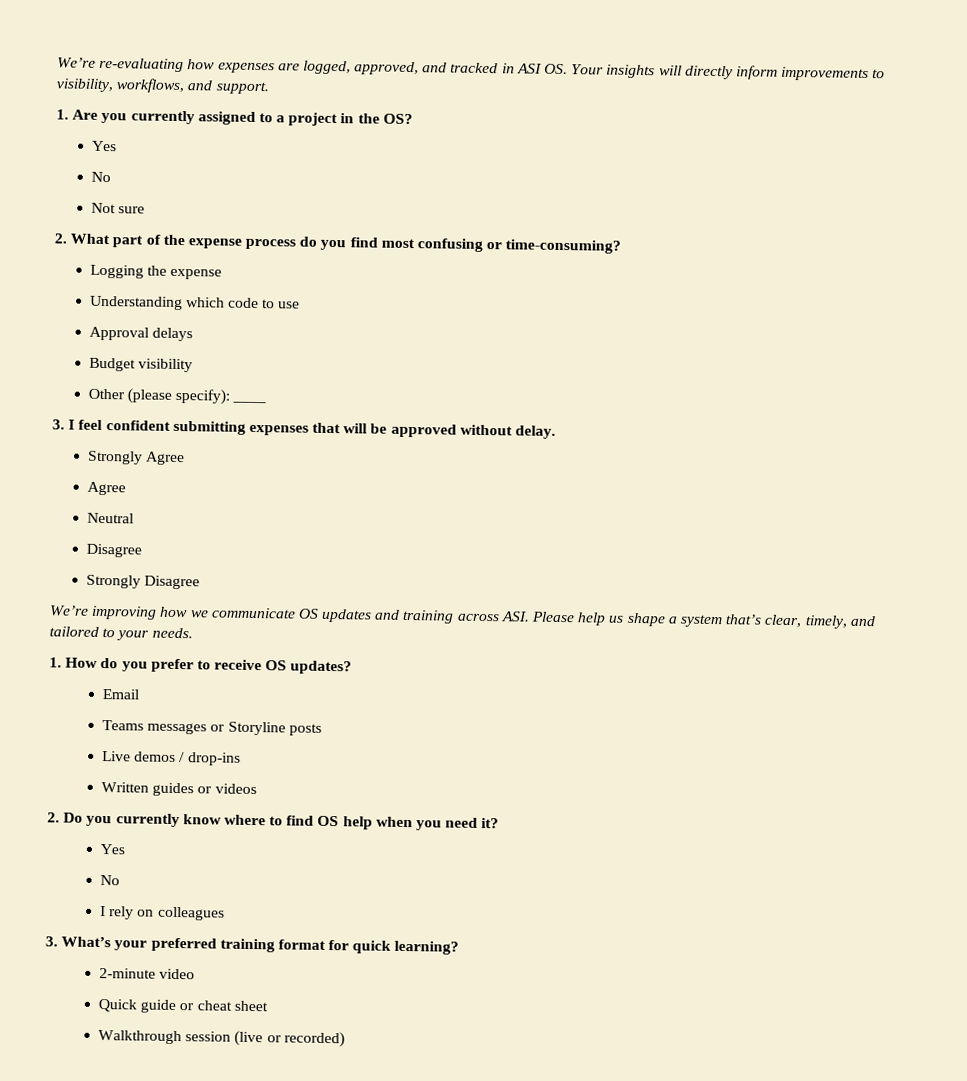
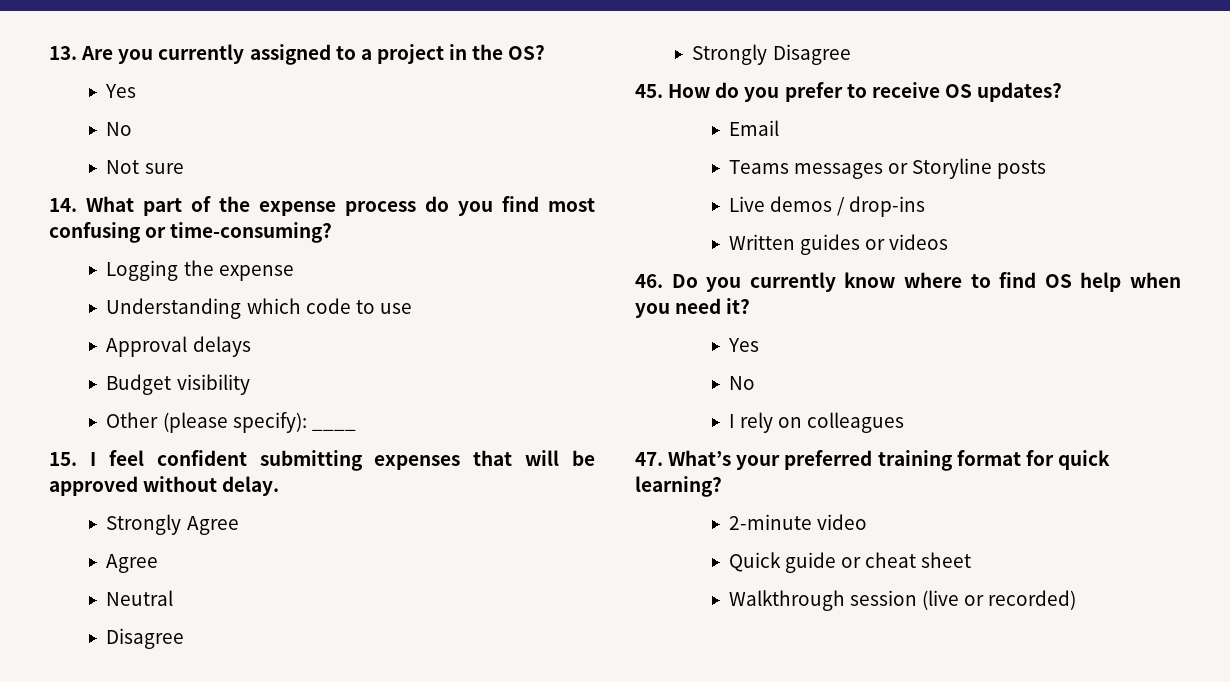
- We’re re-evaluating how expenses are logged, approved, and tracked in ASI OS. Your insights will directly inform improvements to visibility, workflows, and support.
- 1. Are you currently assigned to a project in the OS?
+ 13. Are you currently assigned to a project in the OS?
- 2. What part of the expense process do you find most confusing or time-consuming?
+ 14. What part of the expense process do you find most confusing or time-consuming?
- 3. I feel confident submitting expenses that will be approved without delay.
+ 15. I feel confident submitting expenses that will be approved without delay.
- We’re improving how we communicate OS updates and training across ASI. Please help us shape a system that’s clear, timely, and tailored to your needs.
- 1. How do you prefer to receive OS updates?
+ 45. How do you prefer to receive OS updates?
- 2. Do you currently know where to find OS help when you need it?
+ 46. Do you currently know where to find OS help when you need it?
- 3. What’s your preferred training format for quick learning?
+ 47. What’s your preferred training format for quick learning?

